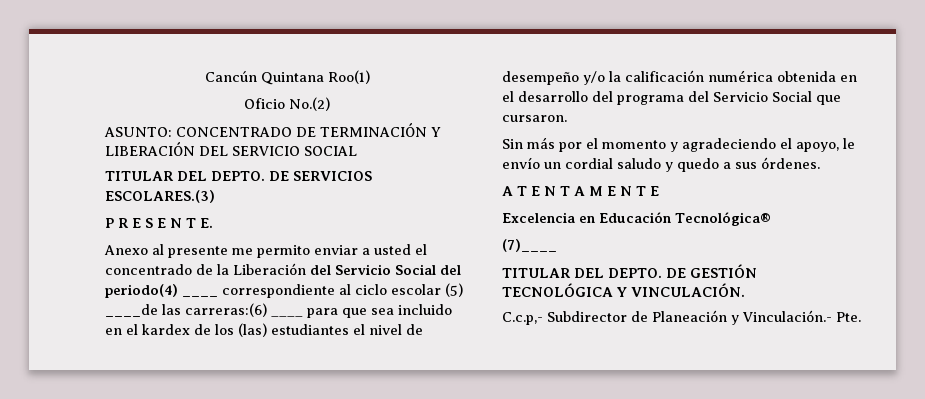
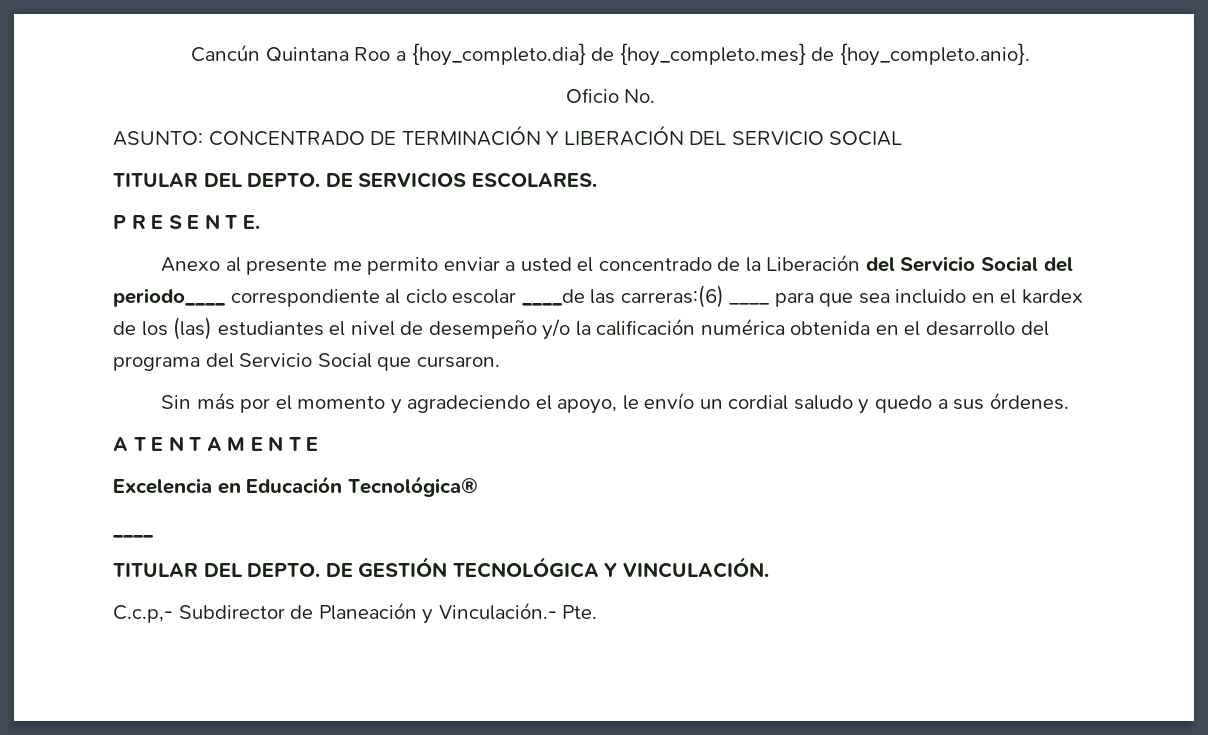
- Cancún Quintana Roo(1)
+ Cancún Quintana Roo a {hoy_completo.dia} de {hoy_completo.mes} de {hoy_completo.anio}.
- Oficio No.(2)
+ Oficio No.
- DE SERVICIOS ESCOLARES.(3)
+ DE SERVICIOS ESCOLARES.
- Anexo al presente me permito enviar a usted el concentrado de la Liberación del Servicio Social del periodo(4) ____ correspondiente al ciclo escolar (5) ____de las carreras:(6) ____ para que sea incluido en el kardex de los (las) estudiantes el nivel de desempeño y/o la calificación numérica obtenida en el desarrollo del programa del Servicio Social que cursaron.
+ Anexo al presente me permito enviar a usted el concentrado de la Liberación del Servicio Social del periodo____ correspondiente al ciclo escolar ____de las carreras:(6) ____ para que sea incluido en el kardex de los (las) estudiantes el nivel de desempeño y/o la calificación numérica obtenida en el desarrollo del programa del Servicio Social que cursaron.
  Excelencia en Educación Tecnológica®
- (7)____
+ ____

